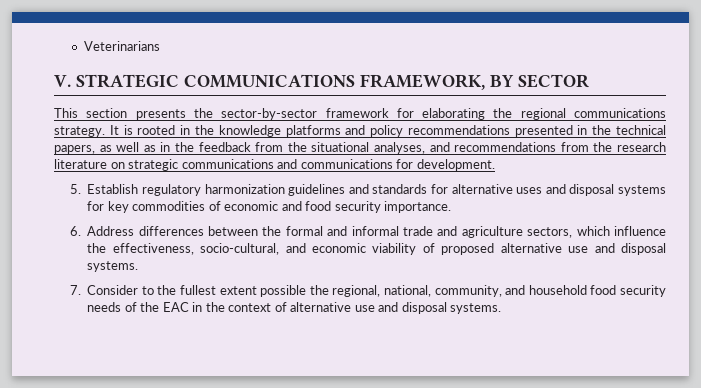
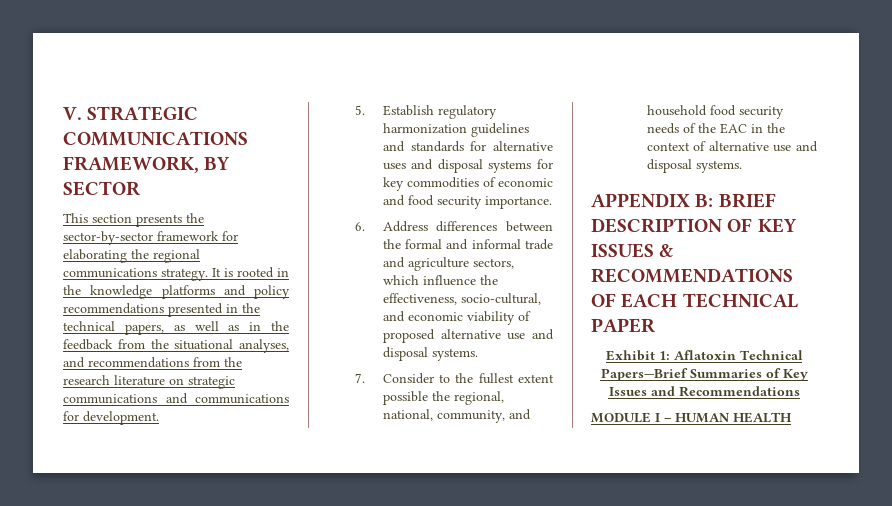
- Veterinarians
+ APPENDIX B: BRIEF DESCRIPTION OF KEY ISSUES & RECOMMENDATIONS OF EACH TECHNICAL PAPER
+ Exhibit 1: Aflatoxin Technical Papers—Brief Summaries of Key Issues and Recommendations
+ MODULE I – HUMAN HEALTH

